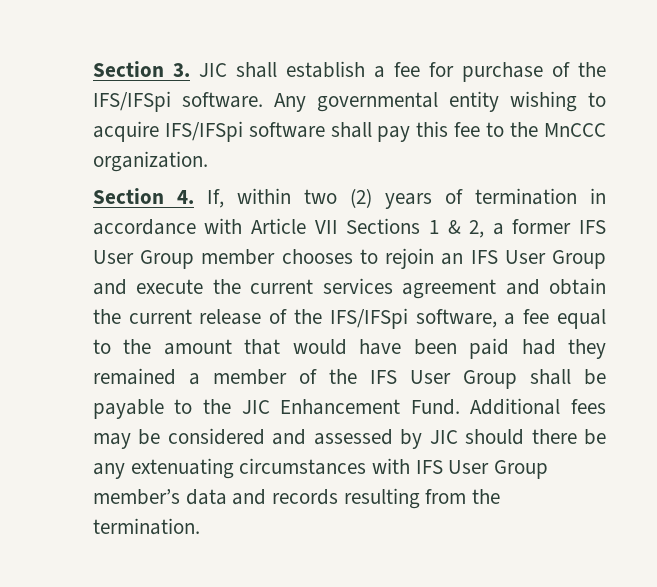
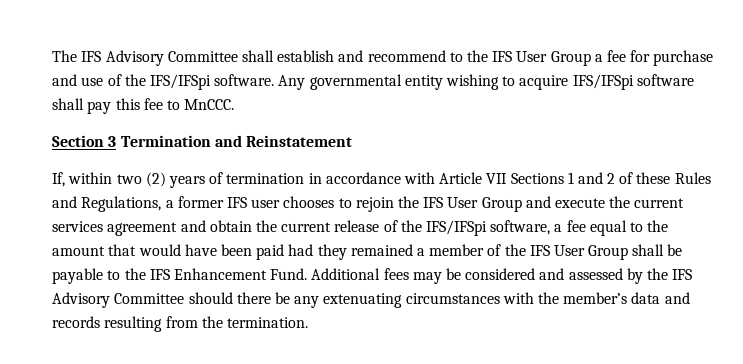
- Section 3. JIC shall establish a fee for purchase of the IFS/IFSpi software.
+ The IFS Advisory Committee shall establish and recommend to the IFS User Group a fee for purchase and use of the IFS/IFSpi software.
- Any governmental entity wishing to acquire IFS/IFSpi software shall pay this fee to the MnCCC organization.
- Section 4. If, within two (2) years of termination in accordance with Article VII Sections 1 & 2, a former IFS User Group member chooses to rejoin an IFS User Group and execute the current services agreement and obtain the current release of the IFS/IFSpi software, a fee equal to the amount that would have been paid had they remained a member of the IFS User Group shall be payable to the JIC Enhancement Fund.
+ Any governmental entity wishing to acquire IFS/IFSpi software shall pay this fee to MnCCC.
+ Section 3 Termination and Reinstatement
+ If, within two (2) years of termination in accordance with Article VII Sections 1 and 2 of these Rules and Regulations, a former IFS user chooses to rejoin the IFS User Group and execute the current services agreement and obtain the current release of the IFS/IFSpi software, a fee equal to the amount that would have been paid had they remained a member of the IFS User Group shall be payable to the IFS Enhancement Fund.
- Additional fees may be considered and assessed by JIC should there be any extenuating circumstances with IFS User Group member’s data and records resulting from the termination.
+ Additional fees may be considered and assessed by the IFS Advisory Committee should there be any extenuating circumstances with the member’s data and records resulting from the termination.

